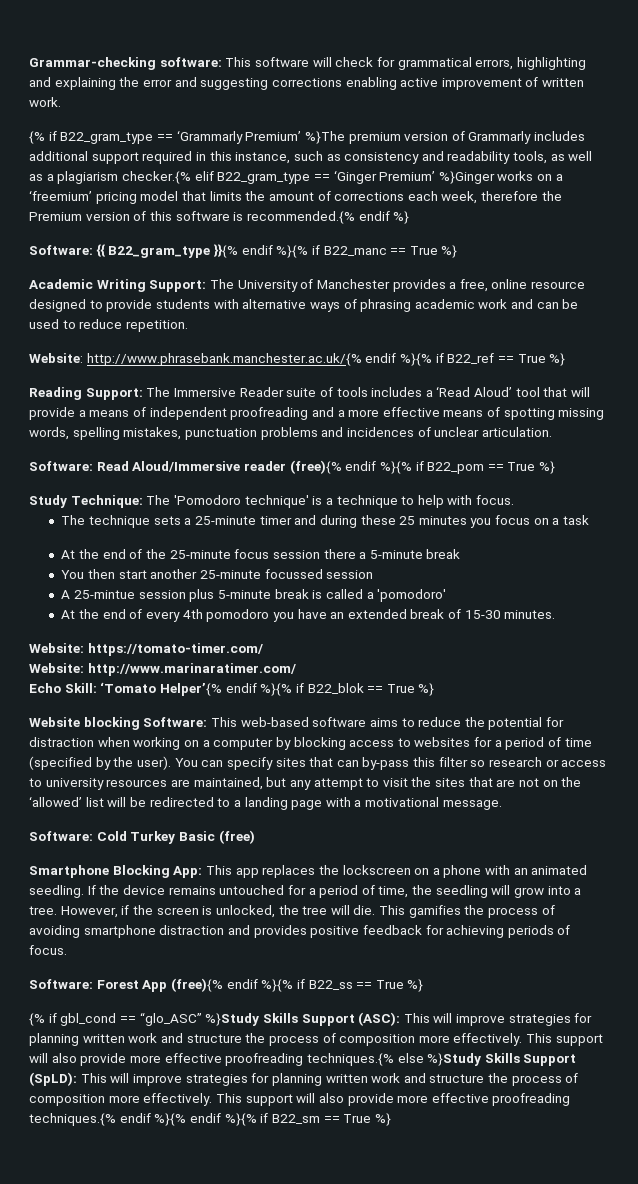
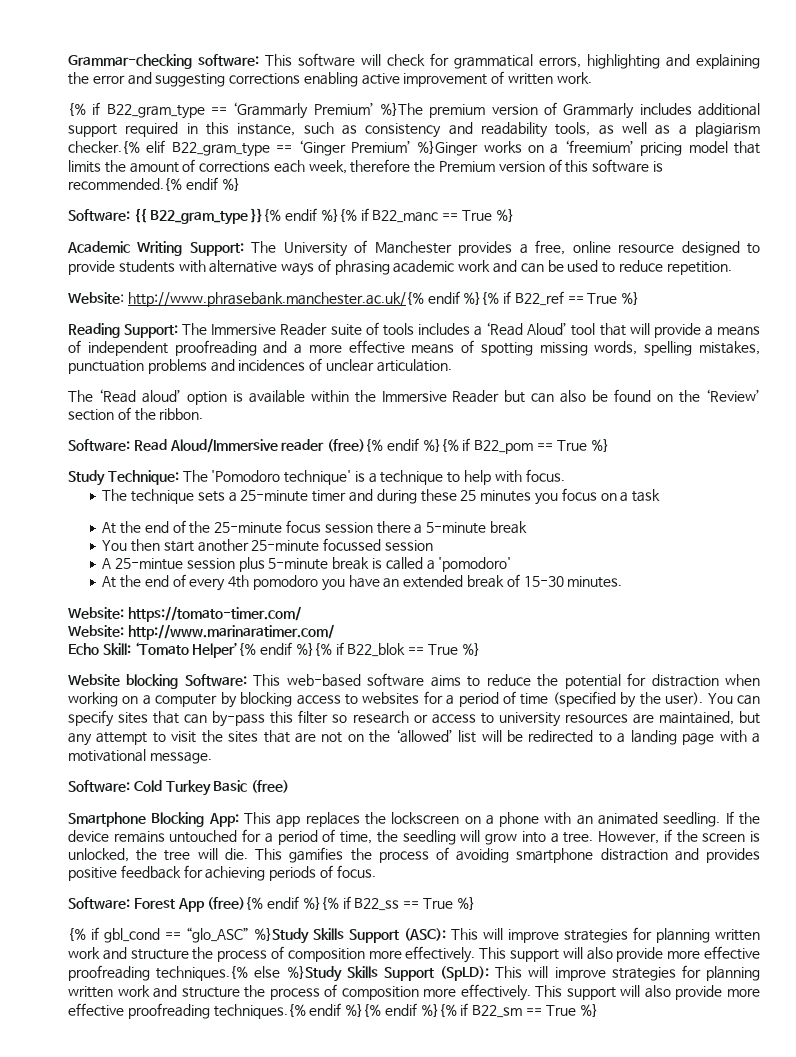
+ The ‘Read aloud’ option is available within the Immersive Reader but can also be found on the ‘Review’ section of the ribbon.

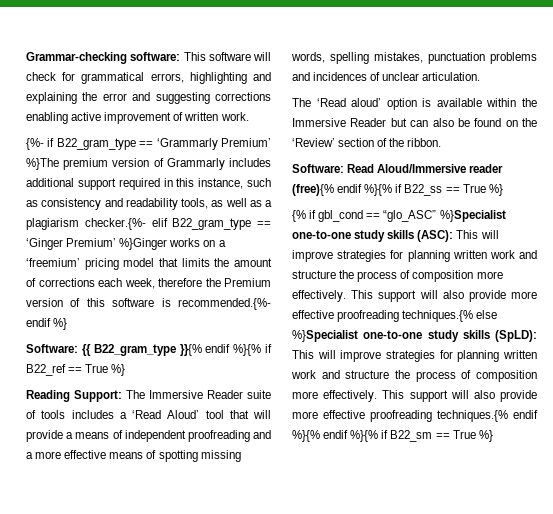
- {% if B22_gram_type == ‘Grammarly Premium’ %}The premium version of Grammarly includes additional support required in this instance, such as consistency and readability tools, as well as a plagiarism checker.{% elif B22_gram_type == ‘Ginger Premium’ %}Ginger works on a ‘freemium’ pricing model that limits the amount of corrections each week, therefore the Premium version of this software is recommended.{% endif %}
+ {%- if B22_gram_type == ‘Grammarly Premium’ %}The premium version of Grammarly includes additional support required in this instance, such as consistency and readability tools, as well as a plagiarism checker.{%- elif B22_gram_type == ‘Ginger Premium’ %}Ginger works on a ‘freemium’ pricing model that limits the amount of corrections each week, therefore the Premium version of this software is recommended.{%- endif %}
- Software: {{ B22_gram_type }}{% endif %}{% if B22_manc == True %}
- Academic Writing Support: The University of Manchester provides a free, online resource designed to provide students with alternative ways of phrasing academic work and can be used to reduce repetition.
- Website: http://www.phrasebank.manchester.ac.uk/{% endif %}{% if B22_ref == True %}
+ Software: {{ B22_gram_type }}{% endif %}{% if B22_ref == True %}
- Software: Read Aloud/Immersive reader (free){% endif %}{% if B22_pom == True %}
- Study Technique: The 'Pomodoro technique' is a technique to help with focus.
- The technique sets a 25-minute timer and during these 25 minutes you focus on a task
- At the end of the 25-minute focus session there a 5-minute break
- You then start another 25-minute focussed session
- A 25-mintue session plus 5-minute break is called a 'pomodoro'
- At the end of every 4th pomodoro you have an extended break of 15-30 minutes.
- Website: https://tomato-timer.com/
- Website: http://www.marinaratimer.com/
- Echo Skill: ‘Tomato Helper’{% endif %}{% if B22_blok == True %}
- Website blocking Software: This web-based software aims to reduce the potential for distraction when working on a computer by blocking access to websites for a period of time (specified by the user). You can specify sites that can by-pass this filter so research or access to university resources are maintained, but any attempt to visit the sites that are not on the ‘allowed’ list will be redirected to a landing page with a motivational message.
- Software: Cold Turkey Basic (free)
- Smartphone Blocking App: This app replaces the lockscreen on a phone with an animated seedling. If the device remains untouched for a period of time, the seedling will grow into a tree. However, if the screen is unlocked, the tree will die. This gamifies the process of avoiding smartphone distraction and provides positive feedback for achieving periods of focus.
- Software: Forest App (free){% endif %}{% if B22_ss == True %}
+ Software: Read Aloud/Immersive reader (free){% endif %}{% if B22_ss == True %}
- {% if gbl_cond == “glo_ASC” %}Study Skills Support (ASC): This will improve strategies for planning written work and structure the process of composition more effectively.
+ {% if gbl_cond == “glo_ASC” %}Specialist one-to-one study skills (ASC): This will improve strategies for planning written work and structure the process of composition more effectively.
- This support will also provide more effective proofreading techniques.{% else %}Study Skills Support (SpLD): This will improve strategies for planning written work and structure the process of composition more effectively.
+ This support will also provide more effective proofreading techniques.{% else %}Specialist one-to-one study skills (SpLD): This will improve strategies for planning written work and structure the process of composition more effectively.

